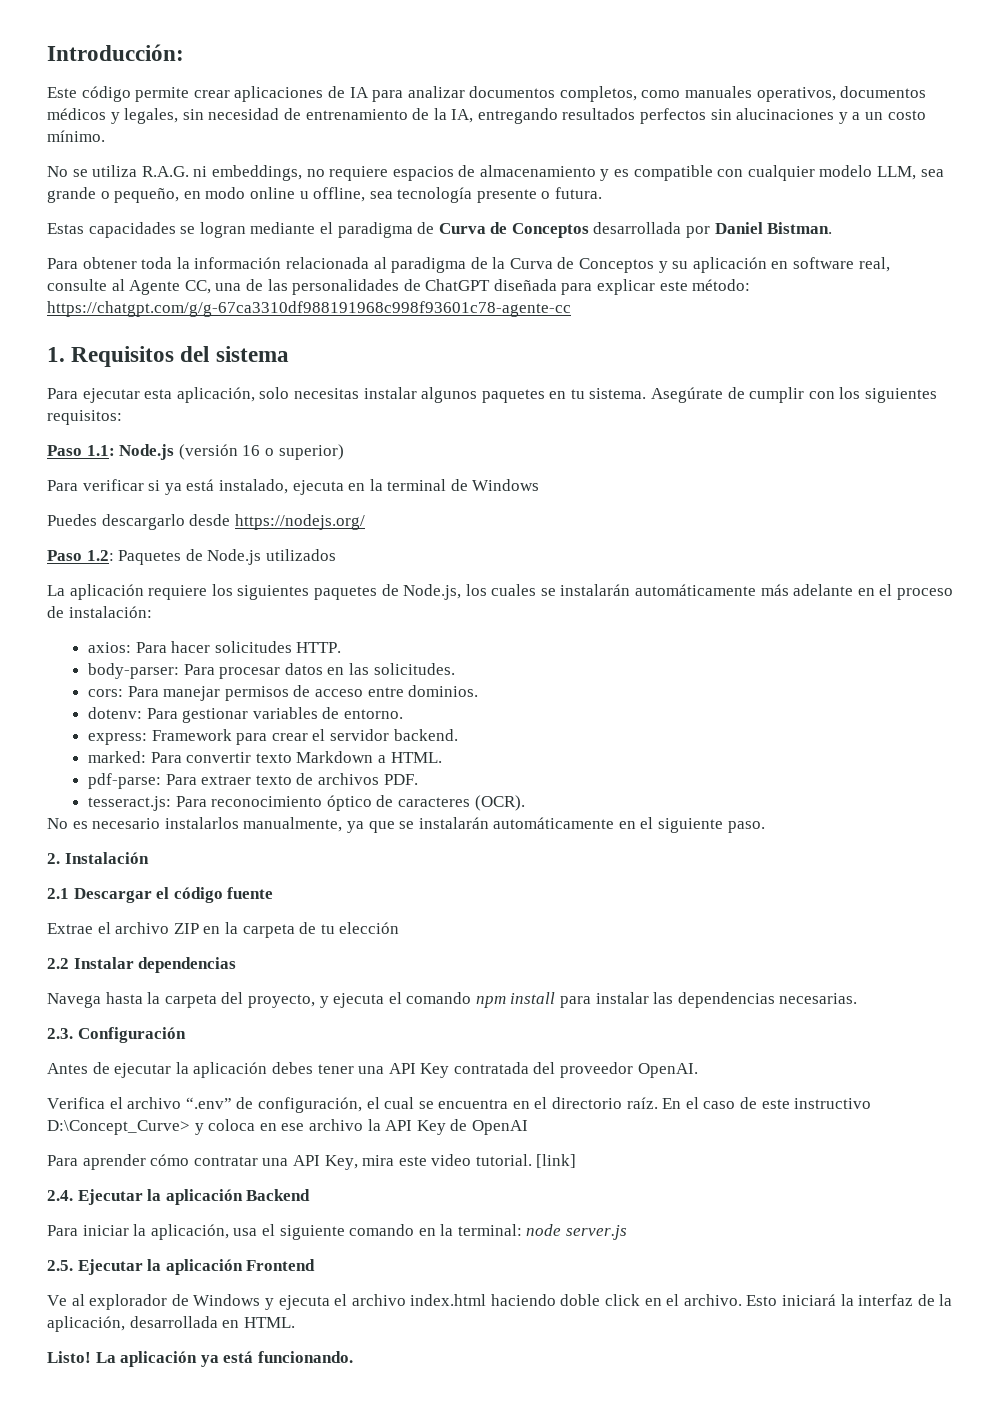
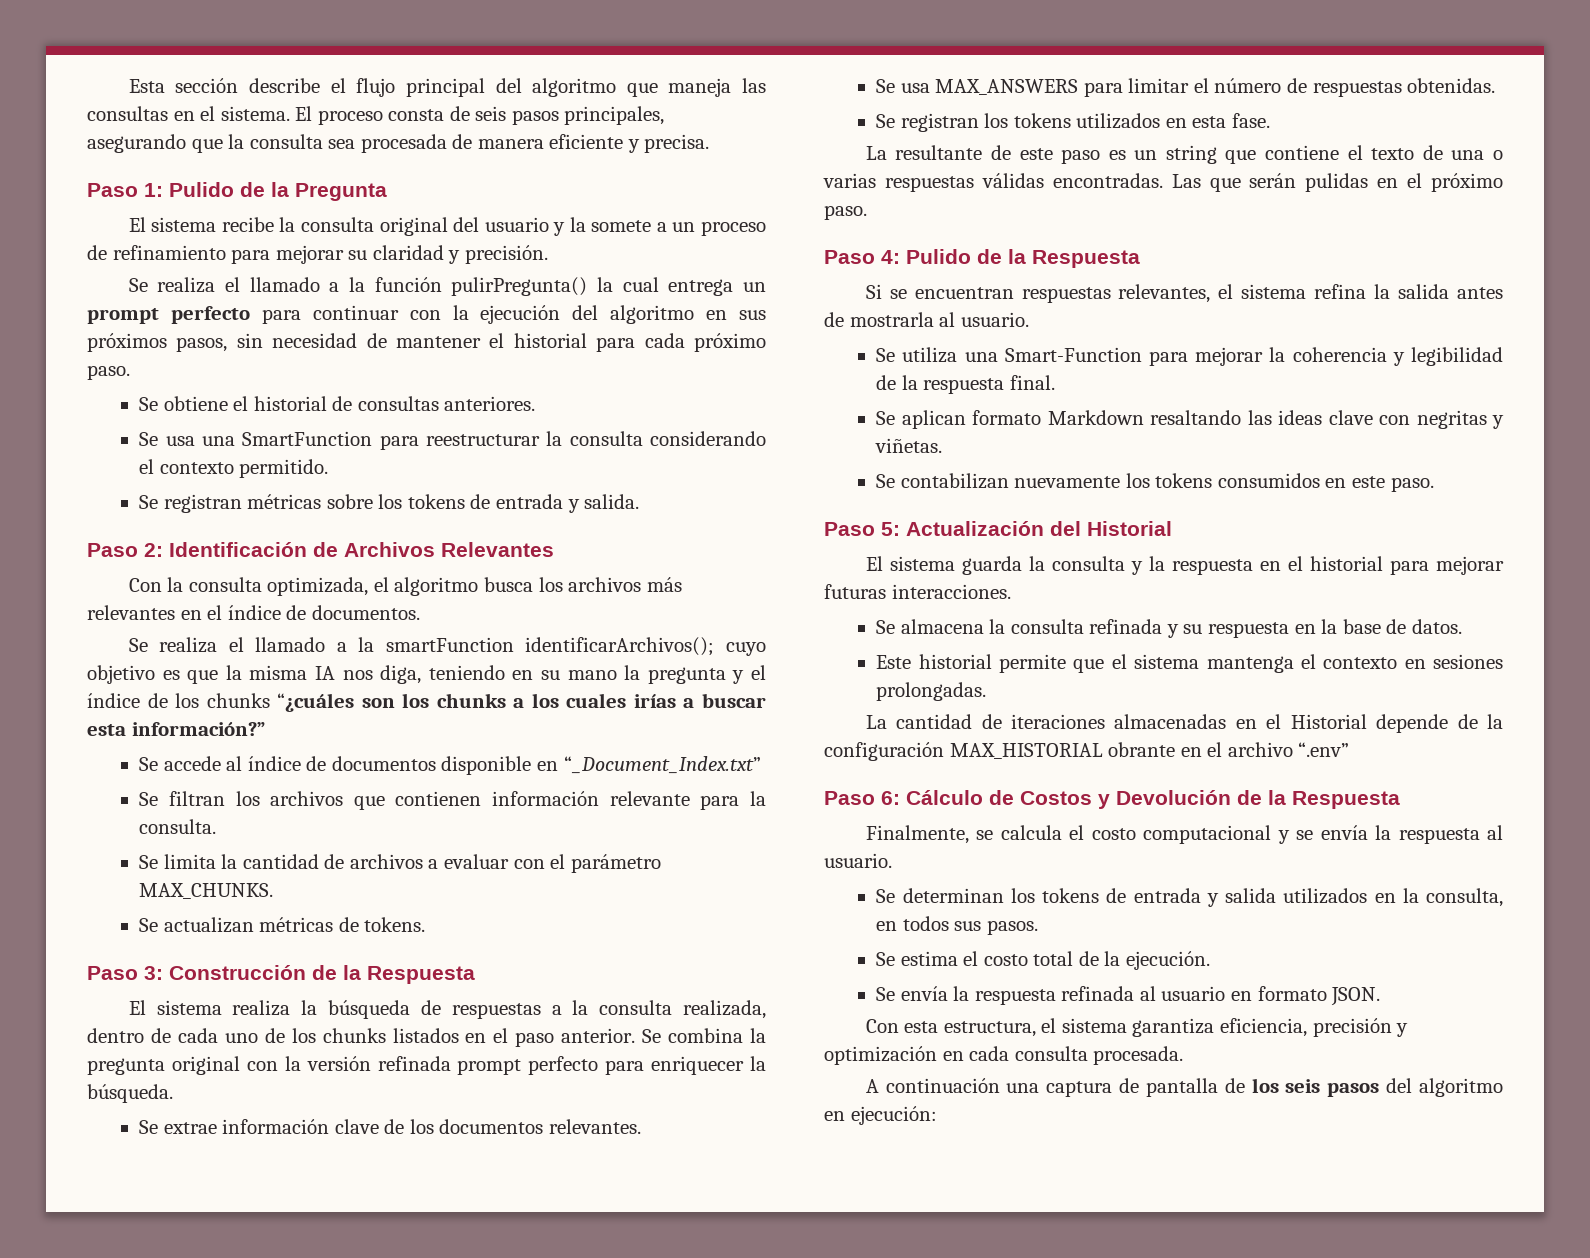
- Introducción:
- Este código permite crear aplicaciones de IA para analizar documentos completos, como manuales operativos, documentos médicos y legales, sin necesidad de entrenamiento de la IA, entregando resultados perfectos sin alucinaciones y a un costo mínimo.
- No se utiliza R.A.G. ni embeddings, no requiere espacios de almacenamiento y es compatible con cualquier modelo LLM, sea grande o pequeño, en modo online u offline, sea tecnología presente o futura.
- Estas capacidades se logran mediante el paradigma de Curva de Conceptos desarrollada por Daniel Bistman.
- Para obtener toda la información relacionada al paradigma de la Curva de Conceptos y su aplicación en software real, consulte al Agente CC, una de las personalidades de ChatGPT diseñada para explicar este método: https://chatgpt.com/g/g-67ca3310df988191968c998f93601c78-agente-cc
- 1. Requisitos del sistema
- Para ejecutar esta aplicación, solo necesitas instalar algunos paquetes en tu sistema. Asegúrate de cumplir con los siguientes requisitos:
- Paso 1.1: Node.js (versión 16 o superior)
- Para verificar si ya está instalado, ejecuta en la terminal de Windows
- Puedes descargarlo desde https://nodejs.org/
- Paso 1.2: Paquetes de Node.js utilizados
- La aplicación requiere los siguientes paquetes de Node.js, los cuales se instalarán automáticamente más adelante en el proceso de instalación:
- axios: Para hacer solicitudes HTTP.
- body-parser: Para procesar datos en las solicitudes.
- cors: Para manejar permisos de acceso entre dominios.
- dotenv: Para gestionar variables de entorno.
- express: Framework para crear el servidor backend.
- marked: Para convertir texto Markdown a HTML.
- pdf-parse: Para extraer texto de archivos PDF.
- tesseract.js: Para reconocimiento óptico de caracteres (OCR).
- No es necesario instalarlos manualmente, ya que se instalarán automáticamente en el siguiente paso.
- 2. Instalación
- 2.1 Descargar el código fuente
- Extrae el archivo ZIP en la carpeta de tu elección
- 2.2 Instalar dependencias
- Navega hasta la carpeta del proyecto, y ejecuta el comando npm install para instalar las dependencias necesarias.
- 2.3. Configuración
- Antes de ejecutar la aplicación debes tener una API Key contratada del proveedor OpenAI.
- Verifica el archivo “.env” de configuración, el cual se encuentra en el directorio raíz. En el caso de este instructivo D:\Concept_Curve> y coloca en ese archivo la API Key de OpenAI
- Para aprender cómo contratar una API Key, mira este video tutorial. [link]
- 2.4. Ejecutar la aplicación Backend
- Para iniciar la aplicación, usa el siguiente comando en la terminal: node server.js
- 2.5. Ejecutar la aplicación Frontend
- Ve al explorador de Windows y ejecuta el archivo index.html haciendo doble click en el archivo. Esto iniciará la interfaz de la aplicación, desarrollada en HTML.
- Listo! La aplicación ya está funcionando.
+ Esta sección describe el flujo principal del algoritmo que maneja las consultas en el sistema. El proceso consta de seis pasos principales, asegurando que la consulta sea procesada de manera eficiente y precisa.
+ Paso 1: Pulido de la Pregunta
+ El sistema recibe la consulta original del usuario y la somete a un proceso de refinamiento para mejorar su claridad y precisión.
+ Se realiza el llamado a la función pulirPregunta() la cual entrega un prompt perfecto para continuar con la ejecución del algoritmo en sus próximos pasos, sin necesidad de mantener el historial para cada próximo paso.
+ Se obtiene el historial de consultas anteriores.
+ Se usa una SmartFunction para reestructurar la consulta considerando el contexto permitido.
+ Se registran métricas sobre los tokens de entrada y salida.
+ Paso 2: Identificación de Archivos Relevantes
+ Con la consulta optimizada, el algoritmo busca los archivos más relevantes en el índice de documentos.
+ Se realiza el llamado a la smartFunction identificarArchivos(); cuyo objetivo es que la misma IA nos diga, teniendo en su mano la pregunta y el índice de los chunks “¿cuáles son los chunks a los cuales irías a buscar esta información?”
+ Se accede al índice de documentos disponible en “_Document_Index.txt”
+ Se filtran los archivos que contienen información relevante para la consulta.
+ Se limita la cantidad de archivos a evaluar con el parámetro MAX_CHUNKS.
+ Se actualizan métricas de tokens.
+ Paso 3: Construcción de la Respuesta
+ El sistema realiza la búsqueda de respuestas a la consulta realizada, dentro de cada uno de los chunks listados en el paso anterior. Se combina la pregunta original con la versión refinada prompt perfecto para enriquecer la búsqueda.
+ Se extrae información clave de los documentos relevantes.
+ Se usa MAX_ANSWERS para limitar el número de respuestas obtenidas.
+ Se registran los tokens utilizados en esta fase.
+ La resultante de este paso es un string que contiene el texto de una o varias respuestas válidas encontradas. Las que serán pulidas en el próximo paso.
+ Paso 4: Pulido de la Respuesta
+ Si se encuentran respuestas relevantes, el sistema refina la salida antes de mostrarla al usuario.
+ Se utiliza una Smart-Function para mejorar la coherencia y legibilidad de la respuesta final.
+ Se aplican formato Markdown resaltando las ideas clave con negritas y viñetas.
+ Se contabilizan nuevamente los tokens consumidos en este paso.
+ Paso 5: Actualización del Historial
+ El sistema guarda la consulta y la respuesta en el historial para mejorar futuras interacciones.
+ Se almacena la consulta refinada y su respuesta en la base de datos.
+ Este historial permite que el sistema mantenga el contexto en sesiones prolongadas.
+ La cantidad de iteraciones almacenadas en el Historial depende de la configuración MAX_HISTORIAL obrante en el archivo “.env”
+ Paso 6: Cálculo de Costos y Devolución de la Respuesta
+ Finalmente, se calcula el costo computacional y se envía la respuesta al usuario.
+ Se determinan los tokens de entrada y salida utilizados en la consulta, en todos sus pasos.
+ Se estima el costo total de la ejecución.
+ Se envía la respuesta refinada al usuario en formato JSON.
+ Con esta estructura, el sistema garantiza eficiencia, precisión y optimización en cada consulta procesada.
+ A continuación una captura de pantalla de los seis pasos del algoritmo en ejecución:

